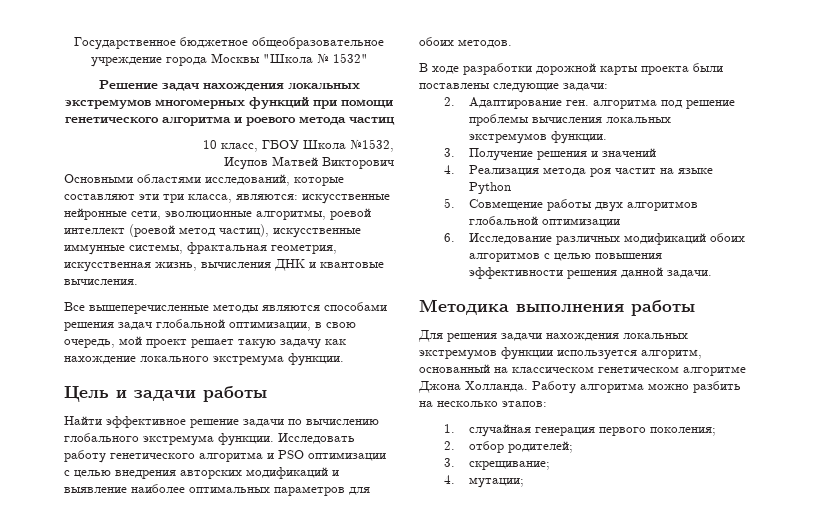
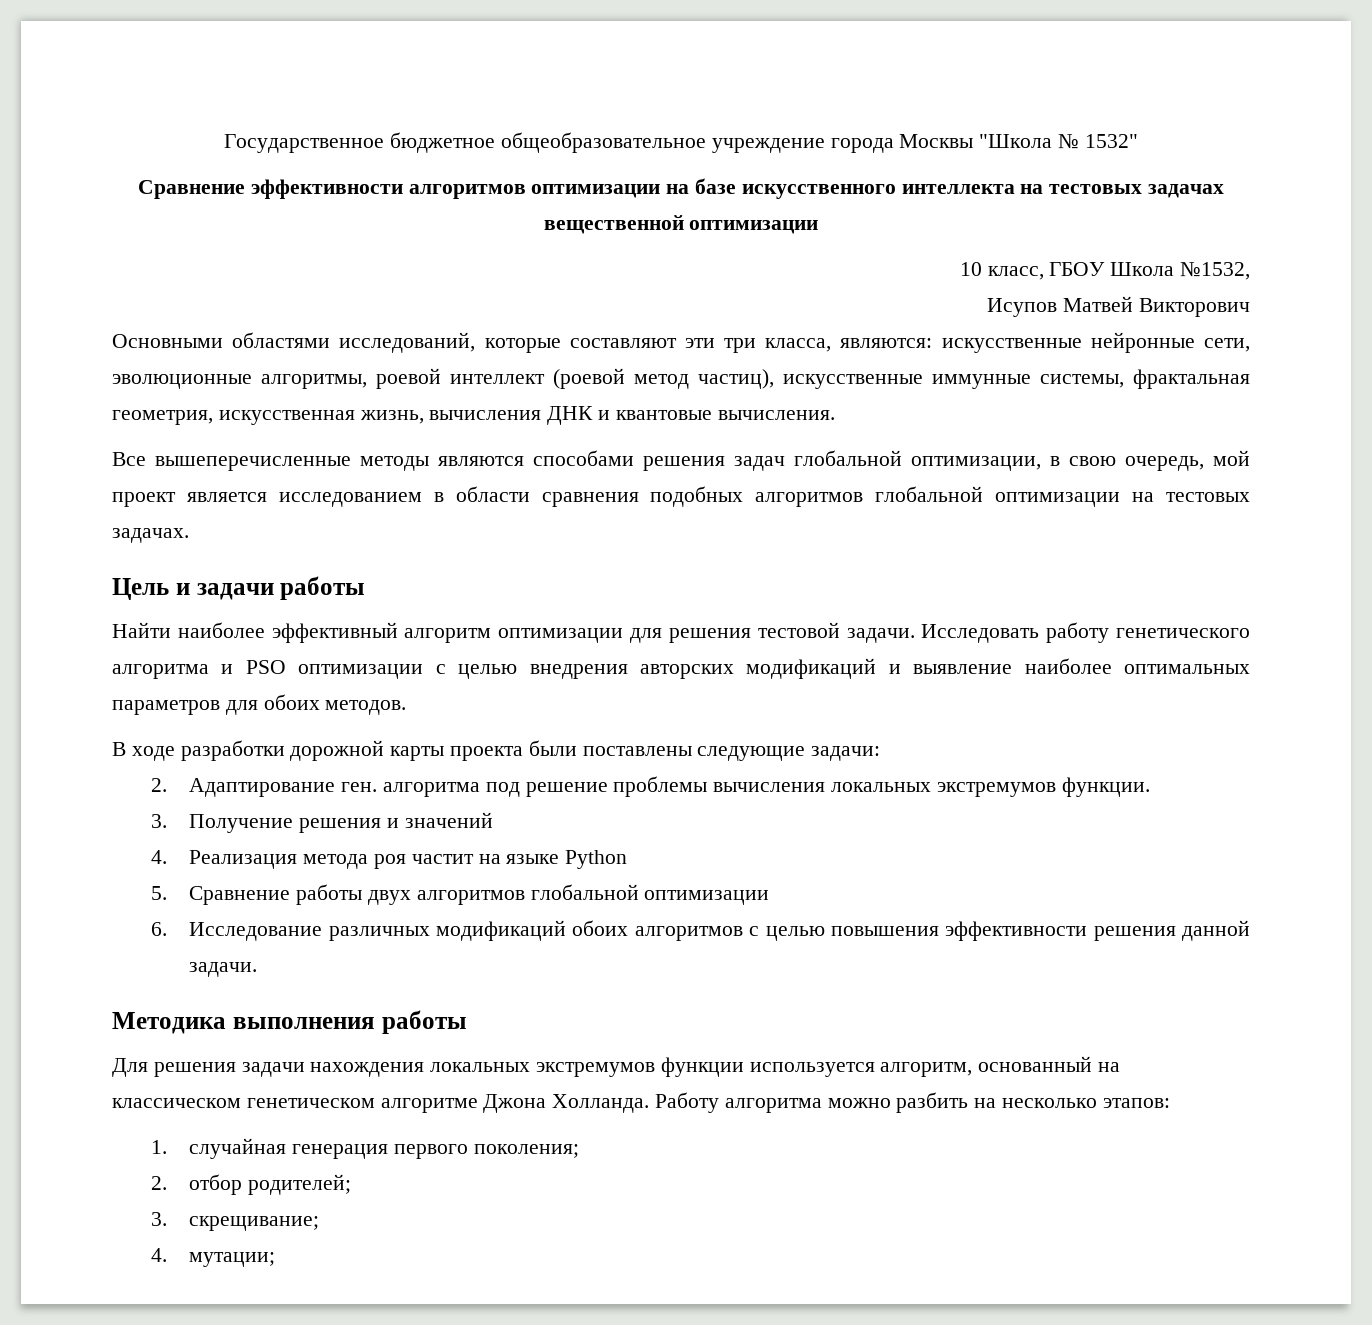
- Решение задач нахождения локальных экстремумов многомерных функций при помощи генетического алгоритма и роевого метода частиц
+ Сравнение эффективности алгоритмов оптимизации на базе искусственного интеллекта на тестовых задачах вещественной оптимизации
- Все вышеперечисленные методы являются способами решения задач глобальной оптимизации, в свою очередь, мой проект решает такую задачу как нахождение локального экстремума функции.
+ Все вышеперечисленные методы являются способами решения задач глобальной оптимизации, в свою очередь, мой проект является исследованием в области сравнения подобных алгоритмов глобальной оптимизации на тестовых задачах.
- Найти эффективное решение задачи по вычислению глобального экстремума функции.
+ Найти наиболее эффективный алгоритм оптимизации для решения тестовой задачи.
- 5. Совмещение работы двух алгоритмов глобальной оптимизации
+ 5. Сравнение работы двух алгоритмов глобальной оптимизации

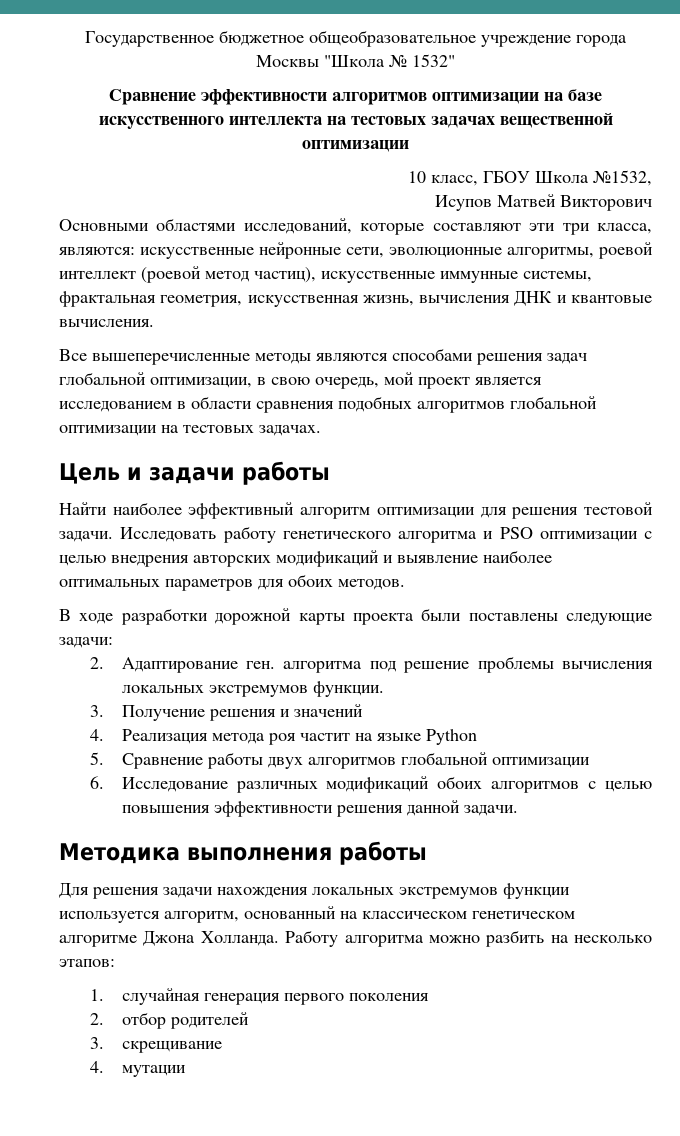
- 1. случайная генерация первого поколения;
+ 1. случайная генерация первого поколения
- 2. отбор родителей;
- 3. скрещивание;
- 4. мутации;
+ 2. отбор родителей
+ 3. скрещивание
+ 4. мутации

